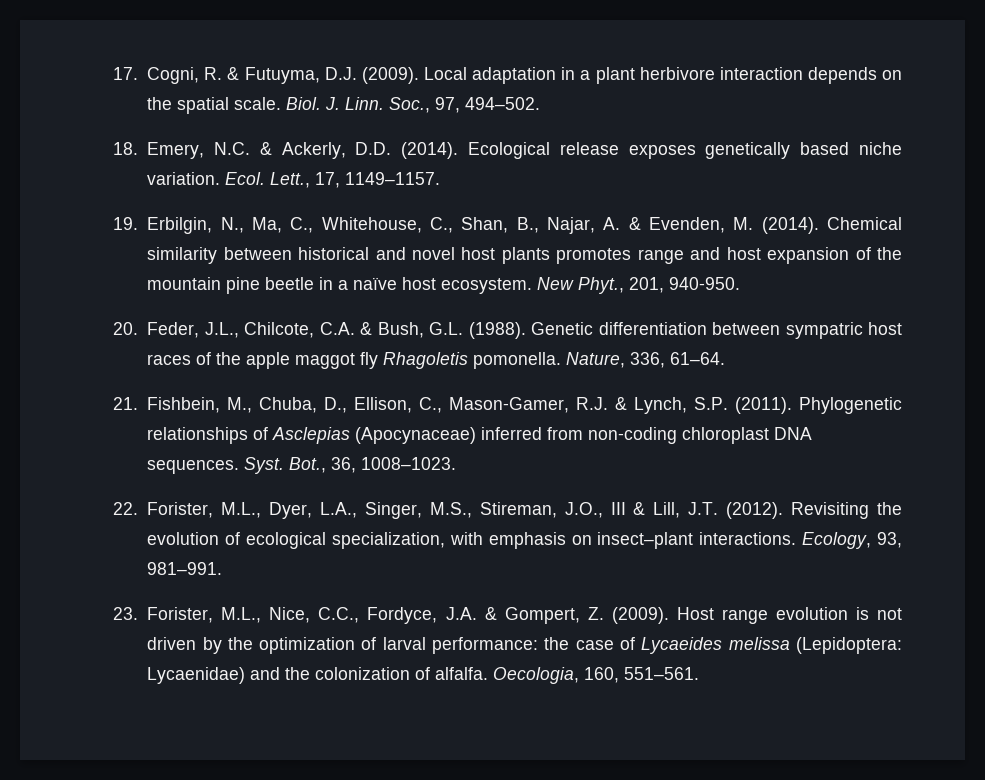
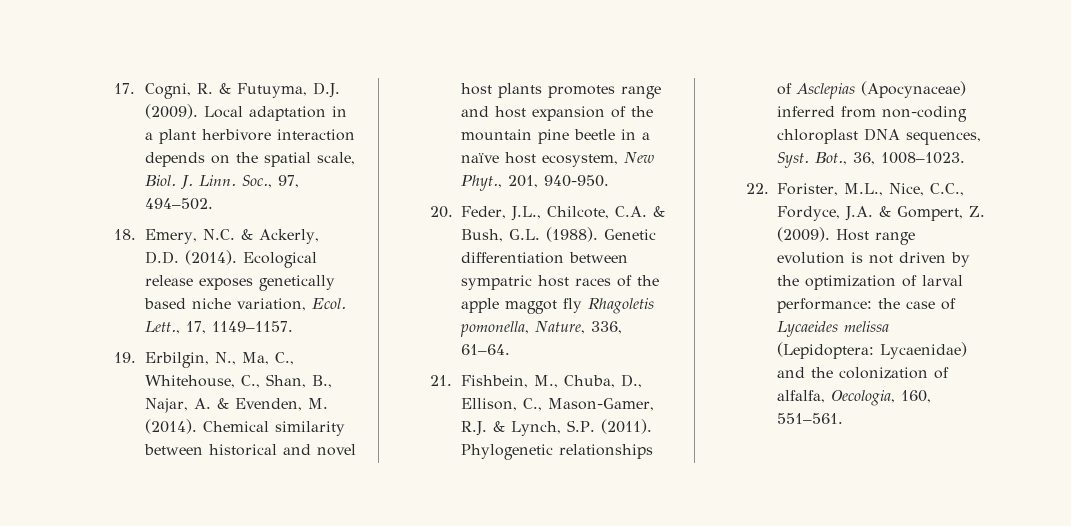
- Local adaptation in a plant herbivore interaction depends on the spatial scale. Biol.
+ Local adaptation in a plant herbivore interaction depends on the spatial scale, Biol.
- Ecological release exposes genetically based niche variation. Ecol.
+ Ecological release exposes genetically based niche variation, Ecol.
- Chemical similarity between historical and novel host plants promotes range and host expansion of the mountain pine beetle in a naïve host ecosystem. New Phyt., 201, 940-950.
+ Chemical similarity between historical and novel host plants promotes range and host expansion of the mountain pine beetle in a naïve host ecosystem, New Phyt., 201, 940-950.
- Genetic differentiation between sympatric host races of the apple maggot fly Rhagoletis pomonella. Nature, 336, 61–64.
+ Genetic differentiation between sympatric host races of the apple maggot fly Rhagoletis pomonella, Nature, 336, 61–64.
- Phylogenetic relationships of Asclepias (Apocynaceae) inferred from non-coding chloroplast DNA sequences. Syst.
+ Phylogenetic relationships of Asclepias (Apocynaceae) inferred from non-coding chloroplast DNA sequences, Syst.
- 22. Forister, M.L., Dyer, L.A., Singer, M.S., Stireman, J.O., III & Lill, J.T. (2012). Revisiting the evolution of ecological specialization, with emphasis on insect–plant interactions. Ecology, 93, 981–991.
- 23. Forister, M.L., Nice, C.C., Fordyce, J.A. & Gompert, Z. (2009).
+ 22. Forister, M.L., Nice, C.C., Fordyce, J.A. & Gompert, Z. (2009).
- Host range evolution is not driven by the optimization of larval performance: the case of Lycaeides melissa (Lepidoptera: Lycaenidae) and the colonization of alfalfa. Oecologia, 160, 551–561.
+ Host range evolution is not driven by the optimization of larval performance: the case of Lycaeides melissa (Lepidoptera: Lycaenidae) and the colonization of alfalfa, Oecologia, 160, 551–561.

